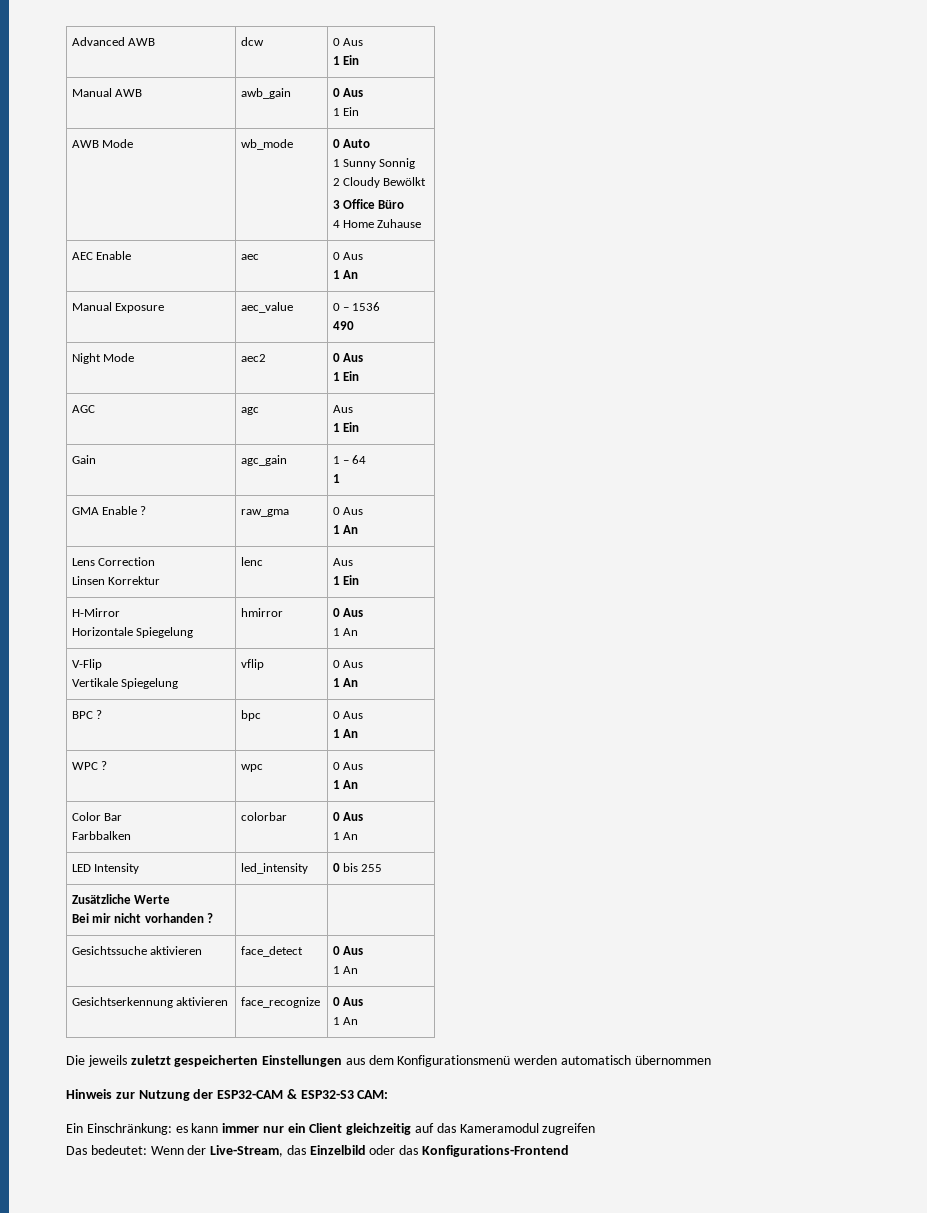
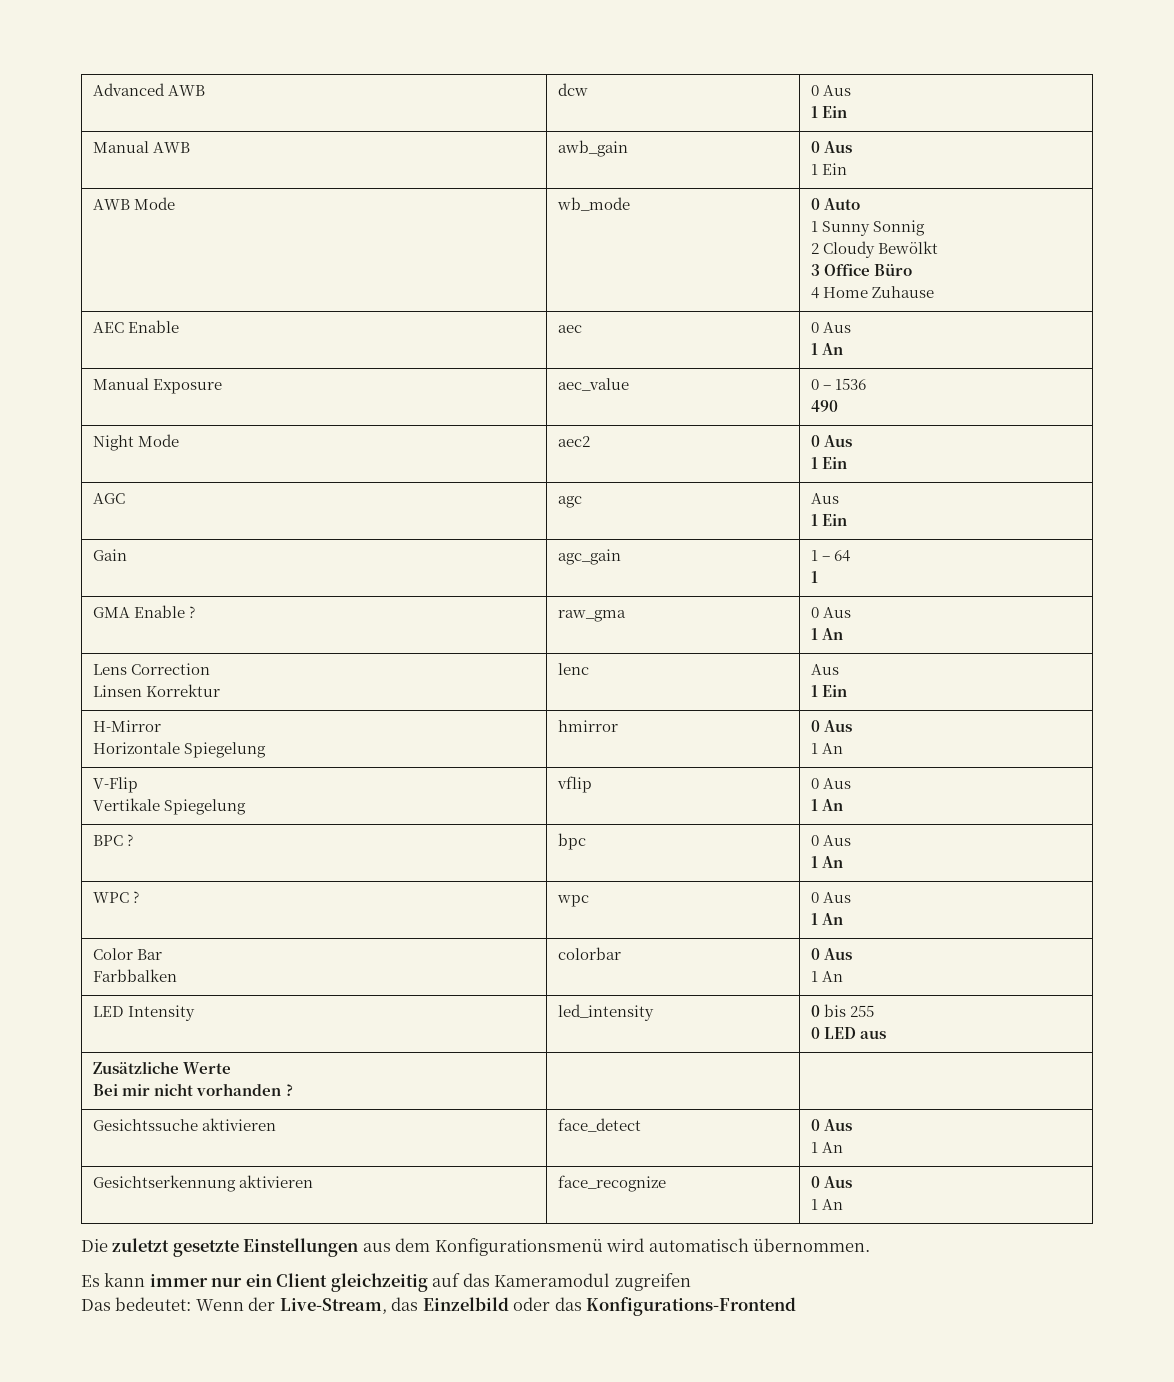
  LED Intensity | led_intensity | 0 bis 255
+ 0 LED aus
- Die jeweils zuletzt gespeicherten Einstellungen aus dem Konfigurationsmenü werden automatisch übernommen
- Hinweis zur Nutzung der ESP32-CAM & ESP32-S3 CAM:
- Ein Einschränkung: es kann immer nur ein Client gleichzeitig auf das Kameramodul zugreifen
+ Die zuletzt gesetzte Einstellungen aus dem Konfigurationsmenü wird automatisch übernommen.
+ Es kann immer nur ein Client gleichzeitig auf das Kameramodul zugreifen

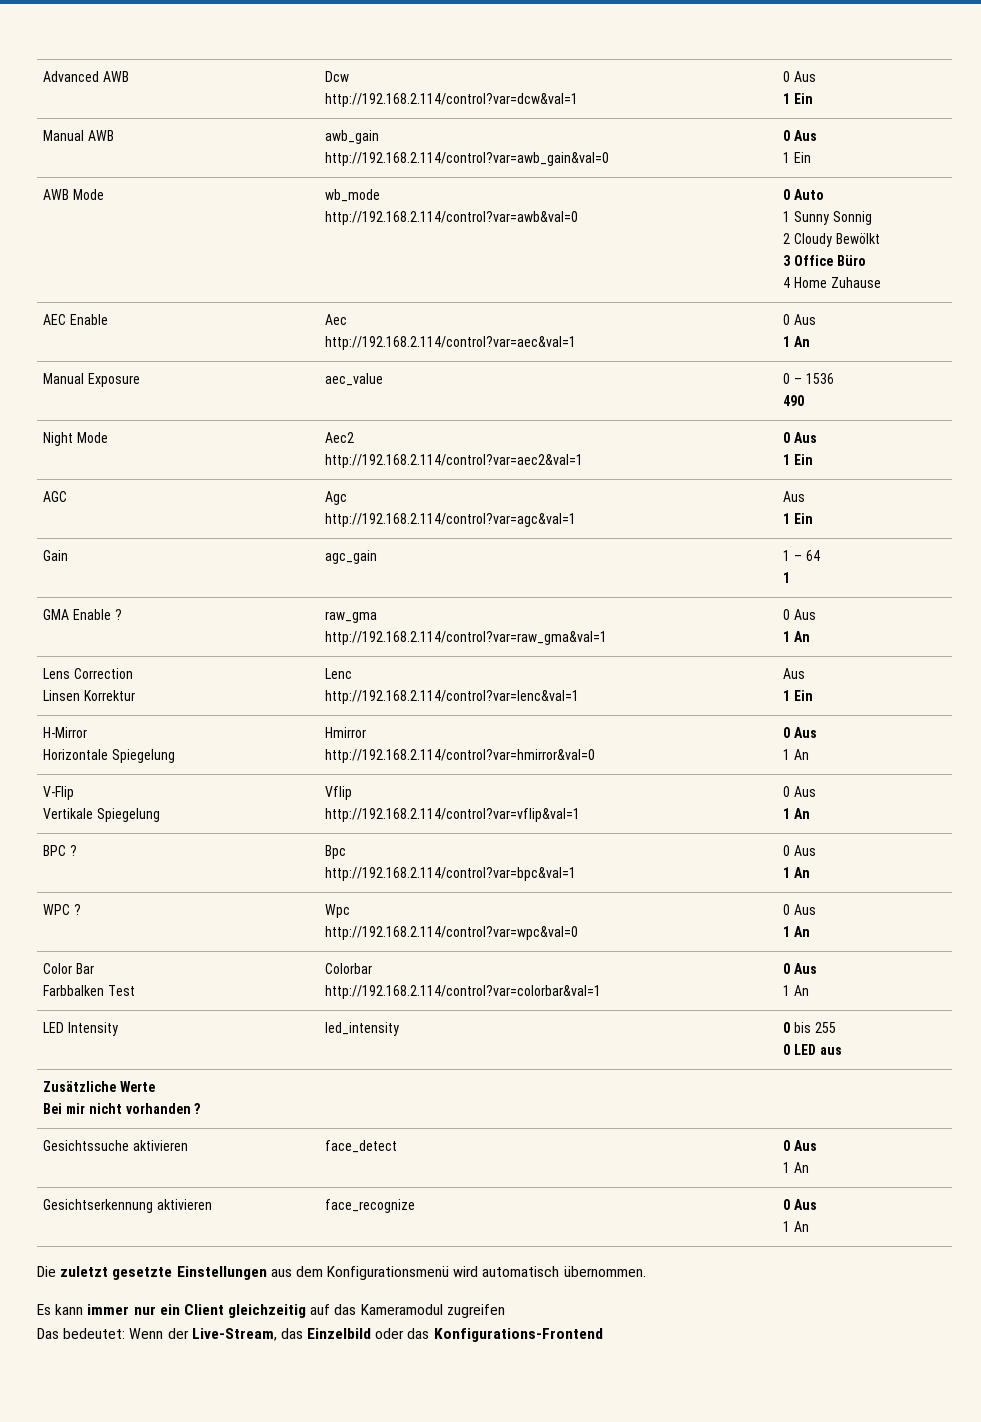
- Advanced AWB | dcw | 0 Aus
+ Advanced AWB | Dcw
+ http://192.168.2.114/control?var=dcw&val=1 | 0 Aus
- Manual AWB | awb_gain | 0 Aus
+ Manual AWB | awb_gain
+ http://192.168.2.114/control?var=awb_gain&val=0 | 0 Aus
- AWB Mode | wb_mode | 0 Auto
+ AWB Mode | wb_mode
+ http://192.168.2.114/control?var=awb&val=0 | 0 Auto
- AEC Enable | aec | 0 Aus
+ AEC Enable | Aec
+ http://192.168.2.114/control?var=aec&val=1 | 0 Aus
- Night Mode | aec2 | 0 Aus
+ Night Mode | Aec2
+ http://192.168.2.114/control?var=aec2&val=1 | 0 Aus
- AGC | agc | Aus
+ AGC | Agc
+ http://192.168.2.114/control?var=agc&val=1 | Aus
- GMA Enable ? | raw_gma | 0 Aus
+ GMA Enable ? | raw_gma
+ http://192.168.2.114/control?var=raw_gma&val=1 | 0 Aus
  Lens Correction
- Linsen Korrektur | lenc | Aus
+ Linsen Korrektur | Lenc
+ http://192.168.2.114/control?var=lenc&val=1 | Aus
  H-Mirror
- Horizontale Spiegelung | hmirror | 0 Aus
+ Horizontale Spiegelung | Hmirror
+ http://192.168.2.114/control?var=hmirror&val=0 | 0 Aus
  V-Flip
- Vertikale Spiegelung | vflip | 0 Aus
+ Vertikale Spiegelung | Vflip
+ http://192.168.2.114/control?var=vflip&val=1 | 0 Aus
- BPC ? | bpc | 0 Aus
+ BPC ? | Bpc
+ http://192.168.2.114/control?var=bpc&val=1 | 0 Aus
- WPC ? | wpc | 0 Aus
+ WPC ? | Wpc
+ http://192.168.2.114/control?var=wpc&val=0 | 0 Aus
  Color Bar
- Farbbalken | colorbar | 0 Aus
+ Farbbalken Test | Colorbar
+ http://192.168.2.114/control?var=colorbar&val=1 | 0 Aus

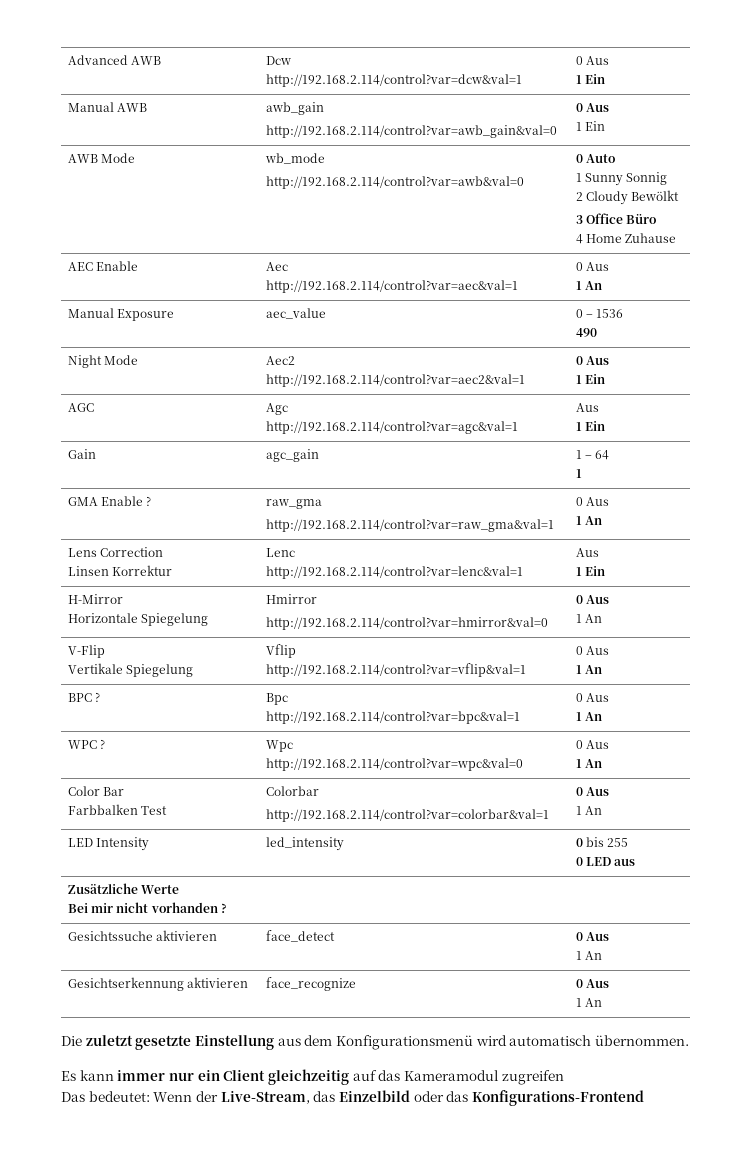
- Die zuletzt gesetzte Einstellungen aus dem Konfigurationsmenü wird automatisch übernommen.
+ Die zuletzt gesetzte Einstellung aus dem Konfigurationsmenü wird automatisch übernommen.

